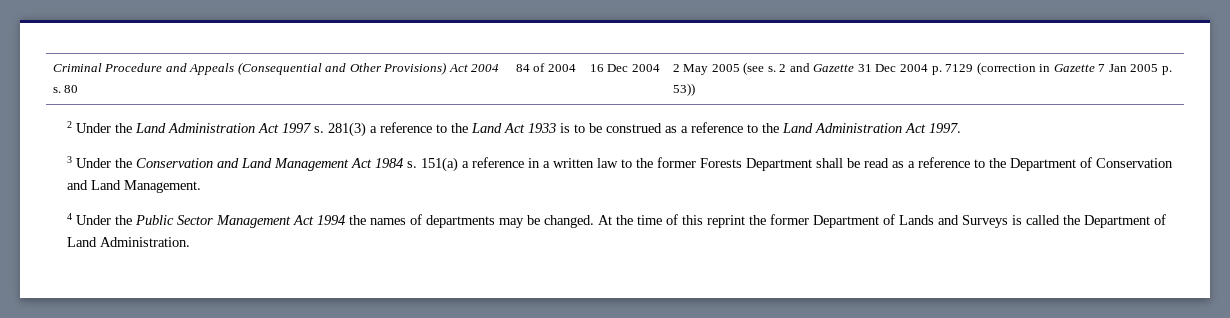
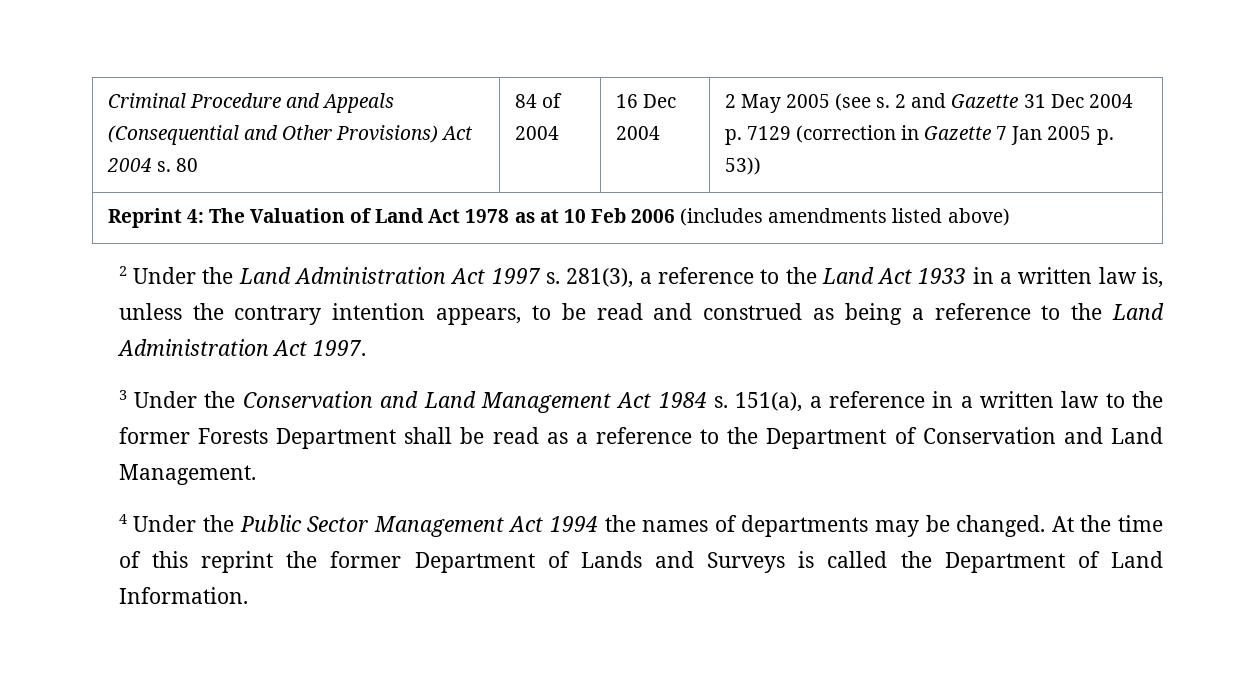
+ Reprint 4: The Valuation of Land Act 1978 as at 10 Feb 2006 (includes amendments listed above)
- 281(3) a reference to the Land Act 1933 is to be construed as a reference to the Land Administration Act 1997.
+ 281(3), a reference to the Land Act 1933 in a written law is, unless the contrary intention appears, to be read and construed as being a reference to the Land Administration Act 1997.
- 151(a) a reference in a written law to the former Forests Department shall be read as a reference to the Department of Conservation and Land Management.
+ 151(a), a reference in a written law to the former Forests Department shall be read as a reference to the Department of Conservation and Land Management.
- At the time of this reprint the former Department of Lands and Surveys is called the Department of Land Administration.
+ At the time of this reprint the former Department of Lands and Surveys is called the Department of Land Information.

